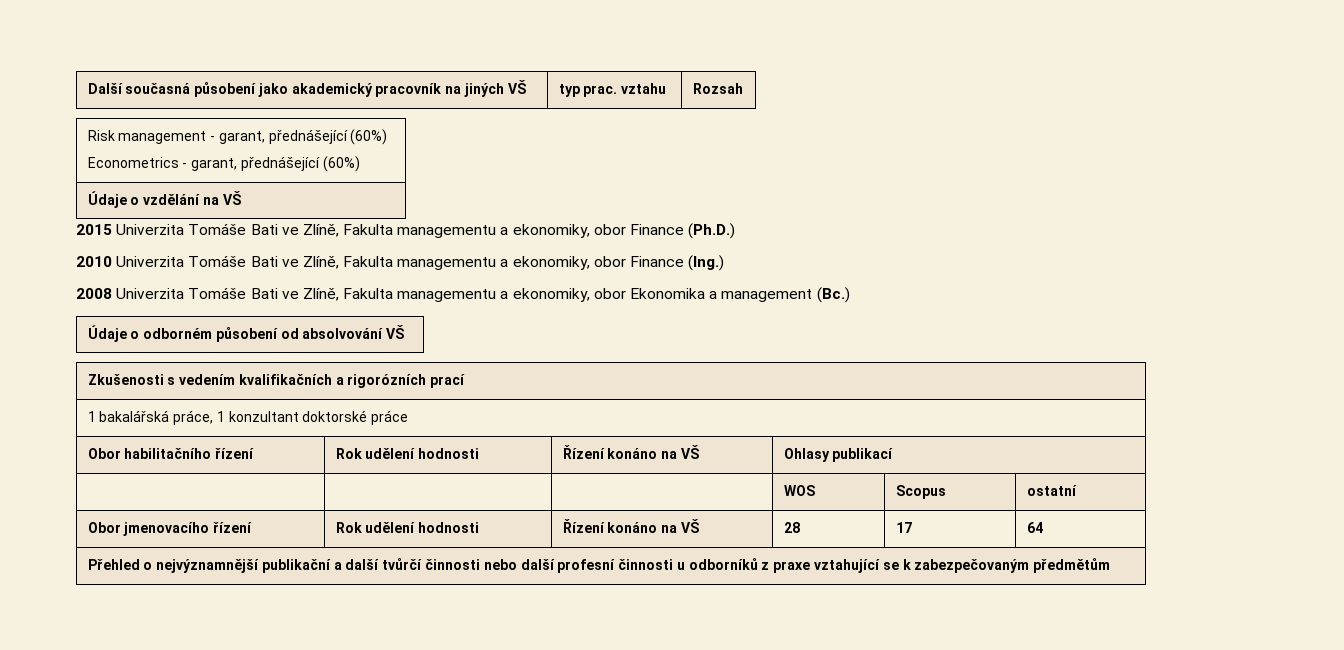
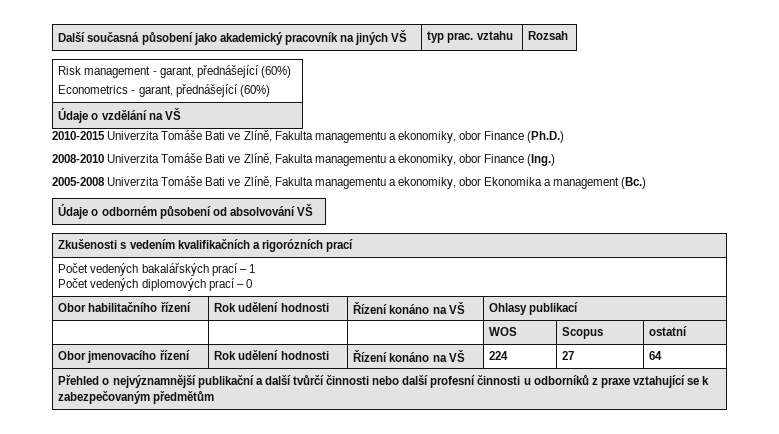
- 2015 Univerzita Tomáše Bati ve Zlíně, Fakulta managementu a ekonomiky, obor Finance (Ph.D.)
+ 2010-2015 Univerzita Tomáše Bati ve Zlíně, Fakulta managementu a ekonomiky, obor Finance (Ph.D.)
- 2010 Univerzita Tomáše Bati ve Zlíně, Fakulta managementu a ekonomiky, obor Finance (Ing.)
+ 2008-2010 Univerzita Tomáše Bati ve Zlíně, Fakulta managementu a ekonomiky, obor Finance (Ing.)
- 2008 Univerzita Tomáše Bati ve Zlíně, Fakulta managementu a ekonomiky, obor Ekonomika a management (Bc.)
+ 2005-2008 Univerzita Tomáše Bati ve Zlíně, Fakulta managementu a ekonomiky, obor Ekonomika a management (Bc.)
- 1 bakalářská práce, 1 konzultant doktorské práce
+ Počet vedených bakalářských prací – 1
+ Počet vedených diplomových prací – 0
- Obor jmenovacího řízení | Rok udělení hodnosti | Řízení konáno na VŠ | 28 | 17 | 64
+ Obor jmenovacího řízení | Rok udělení hodnosti | Řízení konáno na VŠ | 224 | 27 | 64

